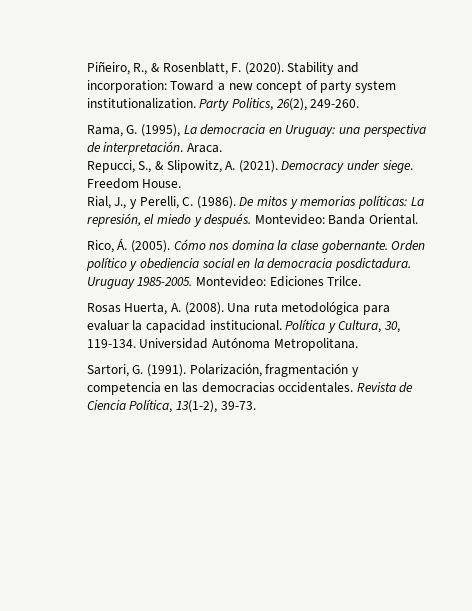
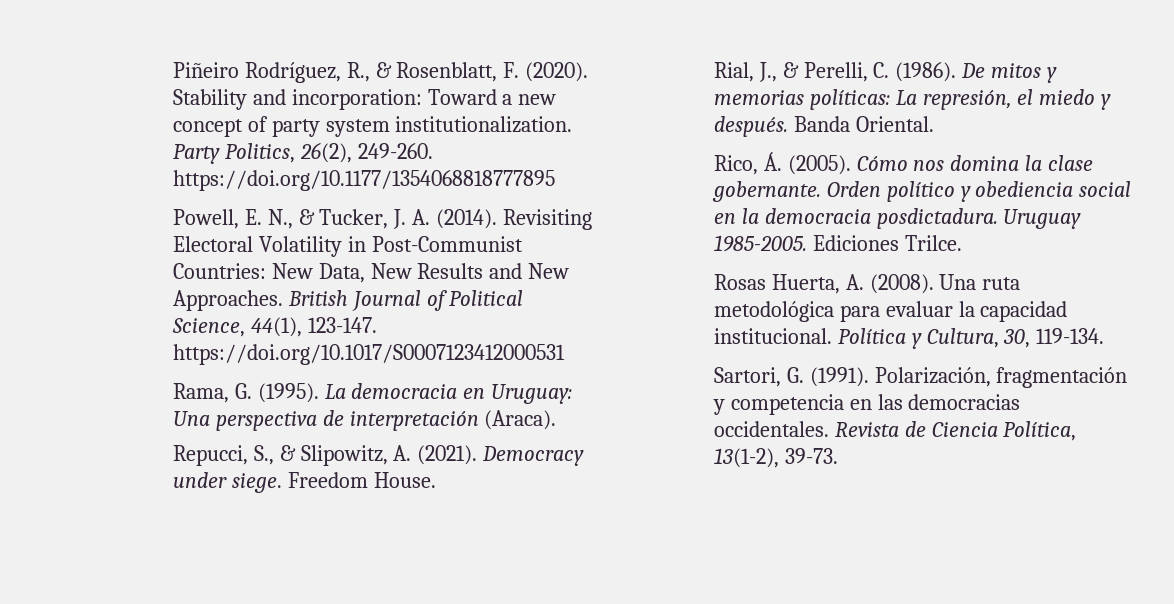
- Piñeiro, R., & Rosenblatt, F. (2020).
+ Piñeiro Rodríguez, R., & Rosenblatt, F. (2020).
- Party Politics, 26(2), 249-260.
+ Party Politics, 26(2), 249-260. https://doi.org/10.1177/1354068818777895
+ Powell, E. N., & Tucker, J. A. (2014). Revisiting Electoral Volatility in Post-Communist Countries: New Data, New Results and New Approaches. British Journal of Political Science, 44(1), 123-147. https://doi.org/10.1017/S0007123412000531
- Rama, G. (1995), La democracia en Uruguay: una perspectiva de interpretación. Araca.
+ Rama, G. (1995). La democracia en Uruguay: Una perspectiva de interpretación (Araca).
- Rial, J., y Perelli, C. (1986).
+ Rial, J., & Perelli, C. (1986).
- Montevideo: Banda Oriental.
+ Banda Oriental.
- Montevideo: Ediciones Trilce.
+ Ediciones Trilce.
- Universidad Autónoma Metropolitana.

